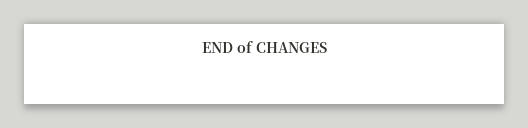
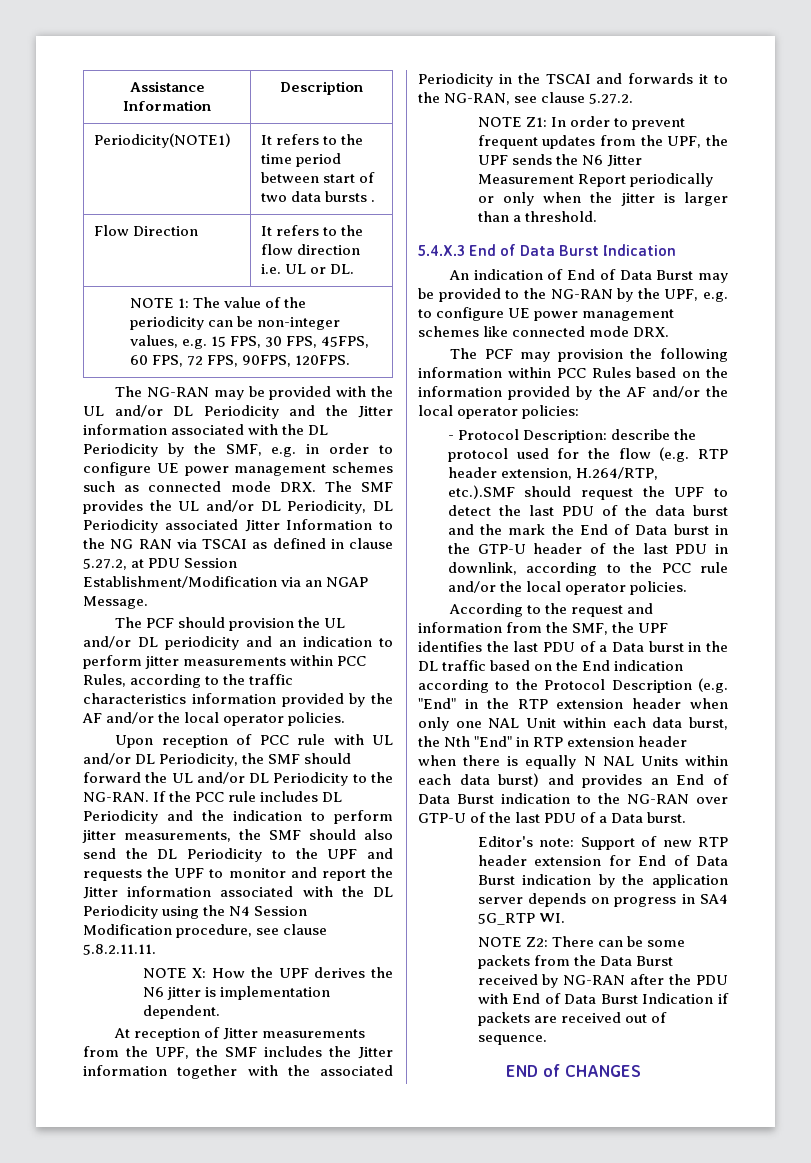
+ Assistance Information | Description
+ Periodicity(NOTE1) | It refers to the time period between start of two data bursts .
+ Flow Direction | It refers to the flow direction i.e. UL or DL.
+ NOTE 1: The value of the periodicity can be non-integer values, e.g. 15 FPS, 30 FPS, 45FPS, 60 FPS, 72 FPS, 90FPS, 120FPS.
+ The NG-RAN may be provided with the UL and/or DL Periodicity and the Jitter information associated with the DL Periodicity by the SMF, e.g. in order to configure UE power management schemes such as connected mode DRX. The SMF provides the UL and/or DL Periodicity, DL Periodicity associated Jitter Information to the NG RAN via TSCAI as defined in clause 5.27.2, at PDU Session Establishment/Modification via an NGAP Message.
+ The PCF should provision the UL and/or DL periodicity and an indication to perform jitter measurements within PCC Rules, according to the traffic characteristics information provided by the AF and/or the local operator policies.
+ Upon reception of PCC rule with UL and/or DL Periodicity, the SMF should forward the UL and/or DL Periodicity to the NG-RAN. If the PCC rule includes DL Periodicity and the indication to perform jitter measurements, the SMF should also send the DL Periodicity to the UPF and requests the UPF to monitor and report the Jitter information associated with the DL Periodicity using the N4 Session Modification procedure, see clause 5.8.2.11.11.
+ NOTE X: How the UPF derives the N6 jitter is implementation dependent.
+ At reception of Jitter measurements from the UPF, the SMF includes the Jitter information together with the associated Periodicity in the TSCAI and forwards it to the NG-RAN, see clause 5.27.2.
+ NOTE Z1: In order to prevent frequent updates from the UPF, the UPF sends the N6 Jitter Measurement Report periodically or only when the jitter is larger than a threshold.
+ 5.4.X.3 End of Data Burst Indication
+ An indication of End of Data Burst may be provided to the NG-RAN by the UPF, e.g. to configure UE power management schemes like connected mode DRX.
+ The PCF may provision the following information within PCC Rules based on the information provided by the AF and/or the local operator policies:
+ - Protocol Description: describe the protocol used for the flow (e.g. RTP header extension, H.264/RTP, etc.).SMF should request the UPF to detect the last PDU of the data burst and the mark the End of Data burst in the GTP-U header of the last PDU in downlink, according to the PCC rule and/or the local operator policies.
+ According to the request and information from the SMF, the UPF identifies the last PDU of a Data burst in the DL traffic based on the End indication according to the Protocol Description (e.g. "End" in the RTP extension header when only one NAL Unit within each data burst, the Nth "End" in RTP extension header when there is equally N NAL Units within each data burst) and provides an End of Data Burst indication to the NG-RAN over GTP-U of the last PDU of a Data burst.
+ Editor's note: Support of new RTP header extension for End of Data Burst indication by the application server depends on progress in SA4 5G_RTP WI.
+ NOTE Z2: There can be some packets from the Data Burst received by NG-RAN after the PDU with End of Data Burst Indication if packets are received out of sequence.

